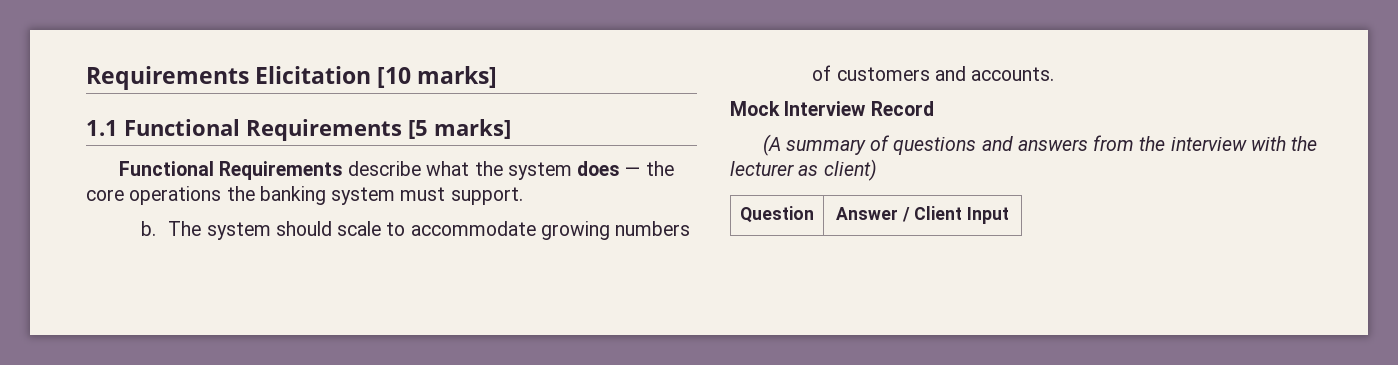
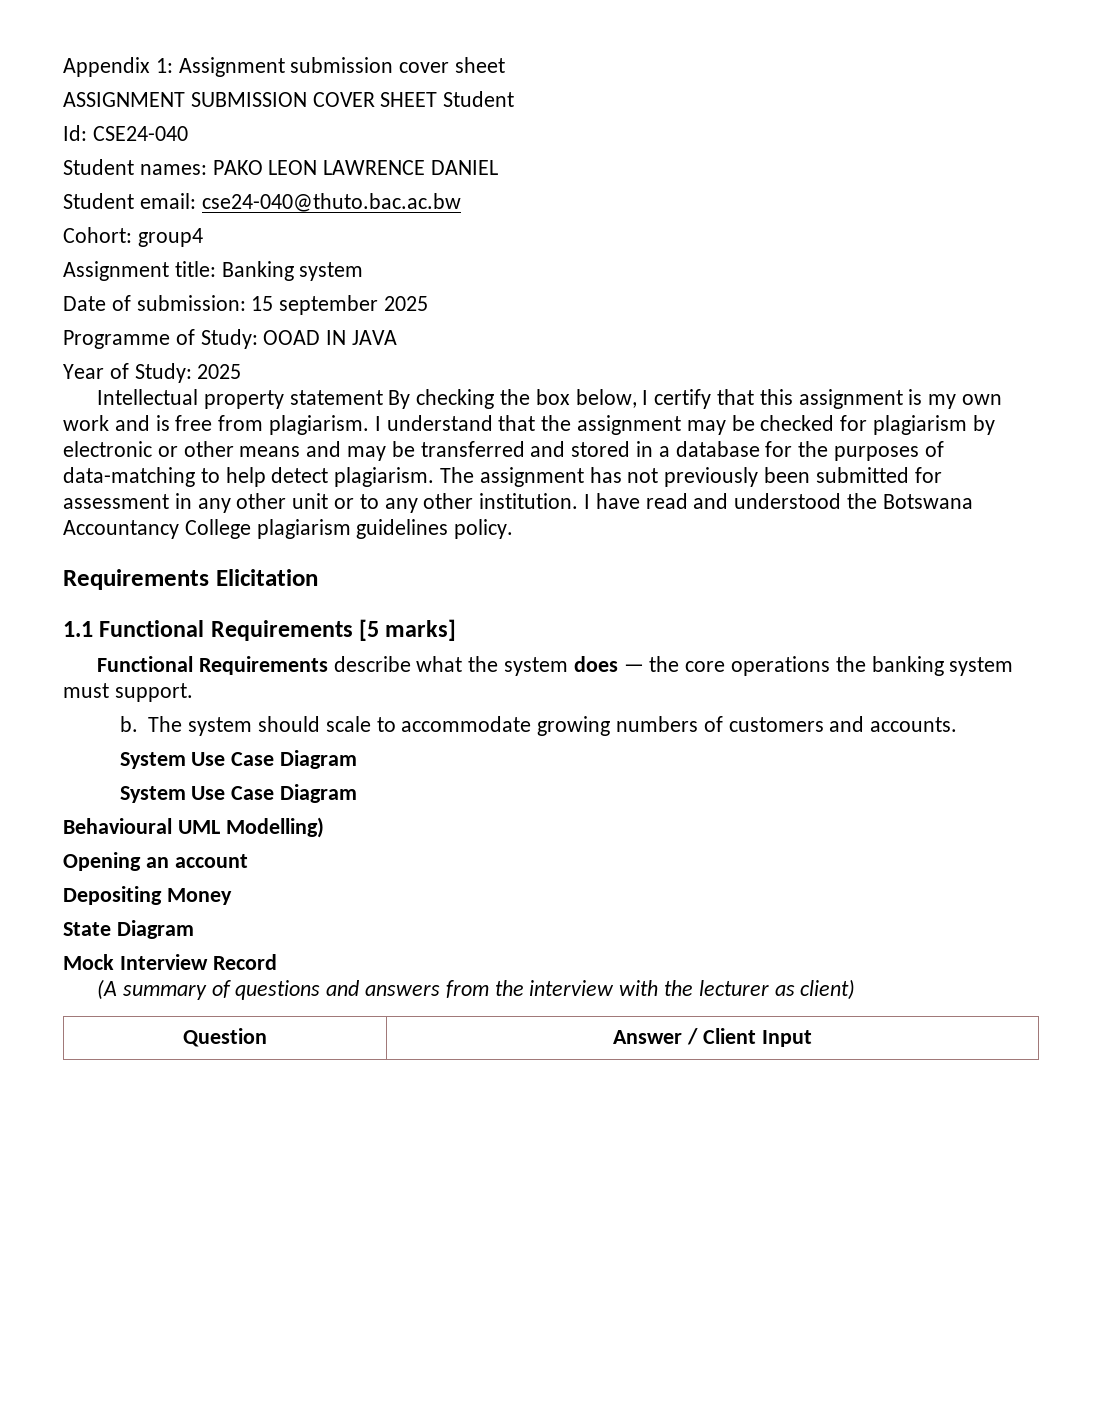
+ Appendix 1: Assignment submission cover sheet
+ ASSIGNMENT SUBMISSION COVER SHEET Student
+ Id: CSE24-040
+ Student names: PAKO LEON LAWRENCE DANIEL
+ Student email: cse24-040@thuto.bac.ac.bw
+ Cohort: group4
+ Assignment title: Banking system
+ Date of submission: 15 september 2025
+ Programme of Study: OOAD IN JAVA
+ Year of Study: 2025
+ Intellectual property statement By checking the box below, I certify that this assignment is my own work and is free from plagiarism. I understand that the assignment may be checked for plagiarism by electronic or other means and may be transferred and stored in a database for the purposes of data-matching to help detect plagiarism. The assignment has not previously been submitted for assessment in any other unit or to any other institution. I have read and understood the Botswana Accountancy College plagiarism guidelines policy.
- Requirements Elicitation [10 marks]
+ Requirements Elicitation
  The system should scale to accommodate growing numbers of customers and accounts.
+ System Use Case Diagram
+ System Use Case Diagram
+ Behavioural UML Modelling)
+ Opening an account
+ Depositing Money
+ State Diagram

